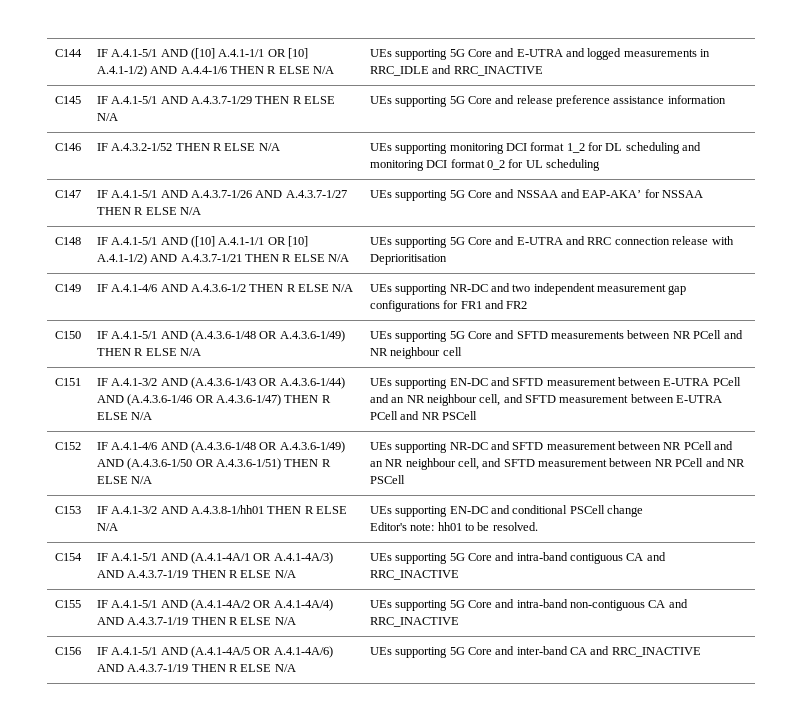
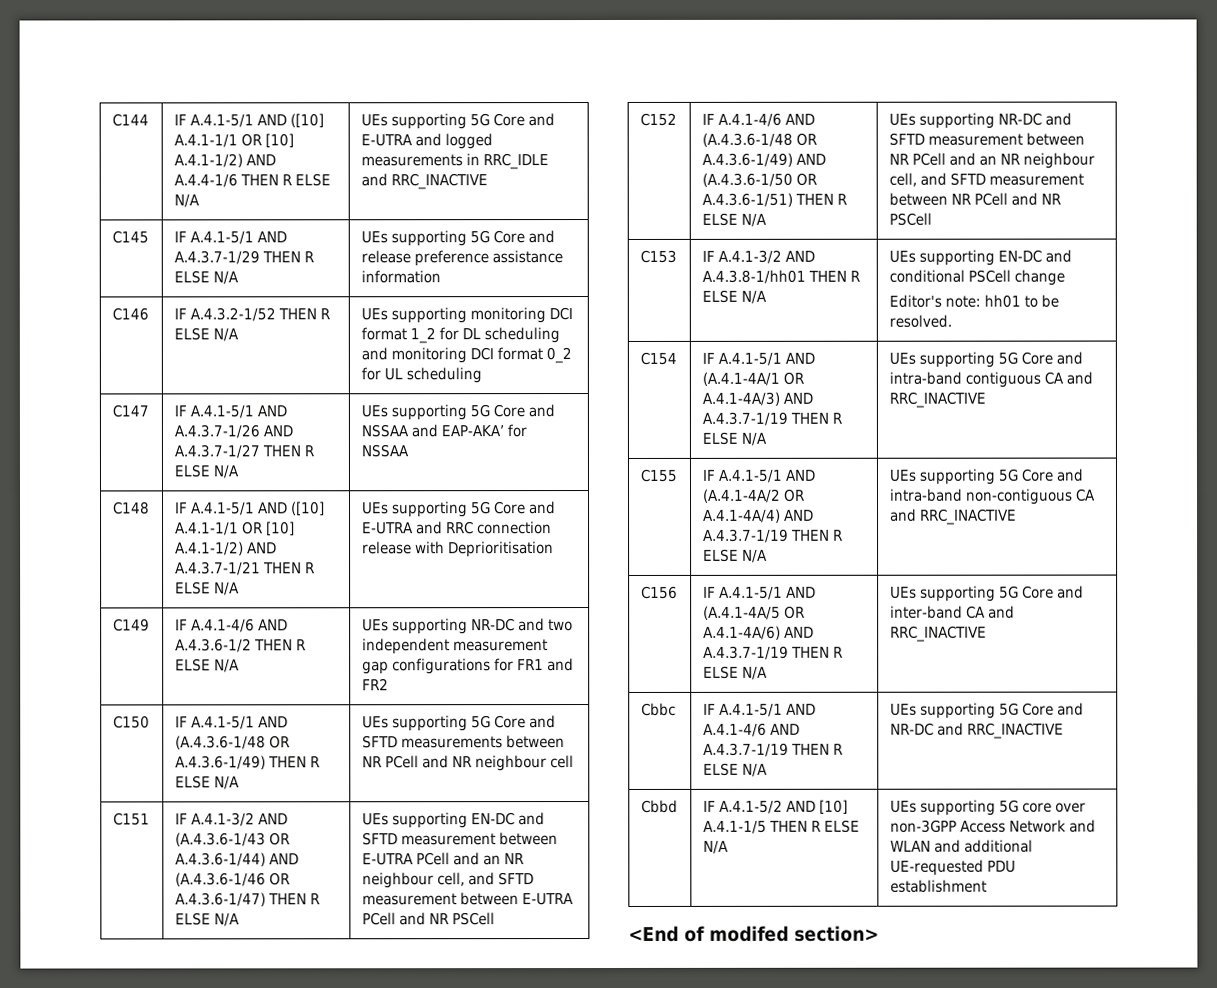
+ Cbbc | IF A.4.1-5/1 AND A.4.1-4/6 AND A.4.3.7-1/19 THEN R ELSE N/A | UEs supporting 5G Core and NR-DC and RRC_INACTIVE
+ Cbbd | IF A.4.1-5/2 AND [10] A.4.1-1/5 THEN R ELSE N/A | UEs supporting 5G core over non-3GPP Access Network and WLAN and additional UE-requested PDU establishment
+ <End of modifed section>

